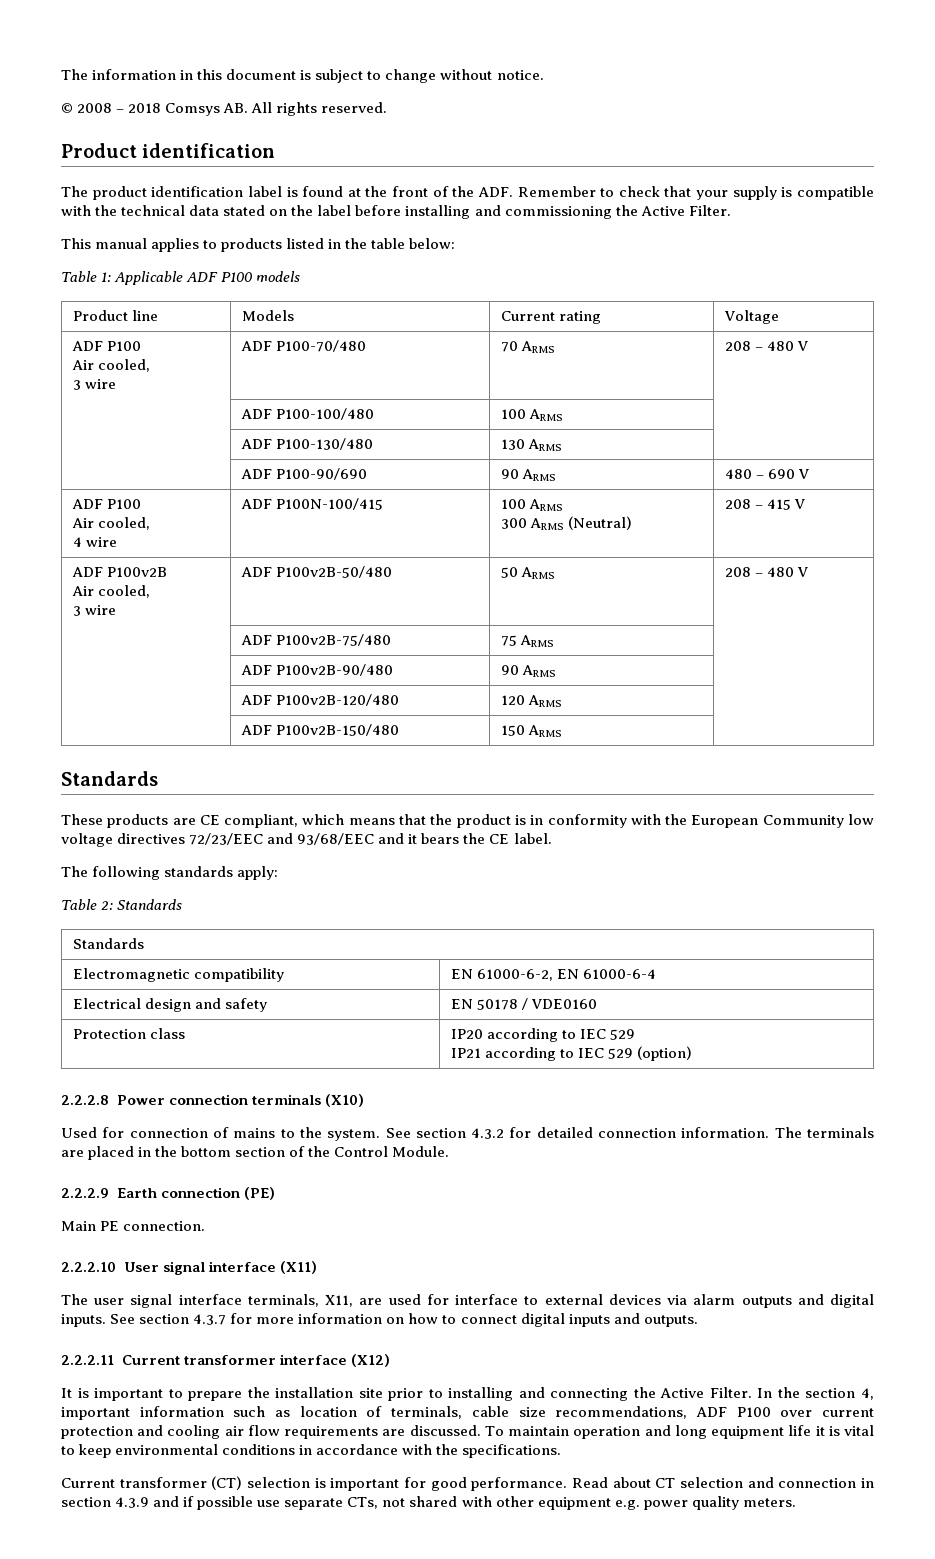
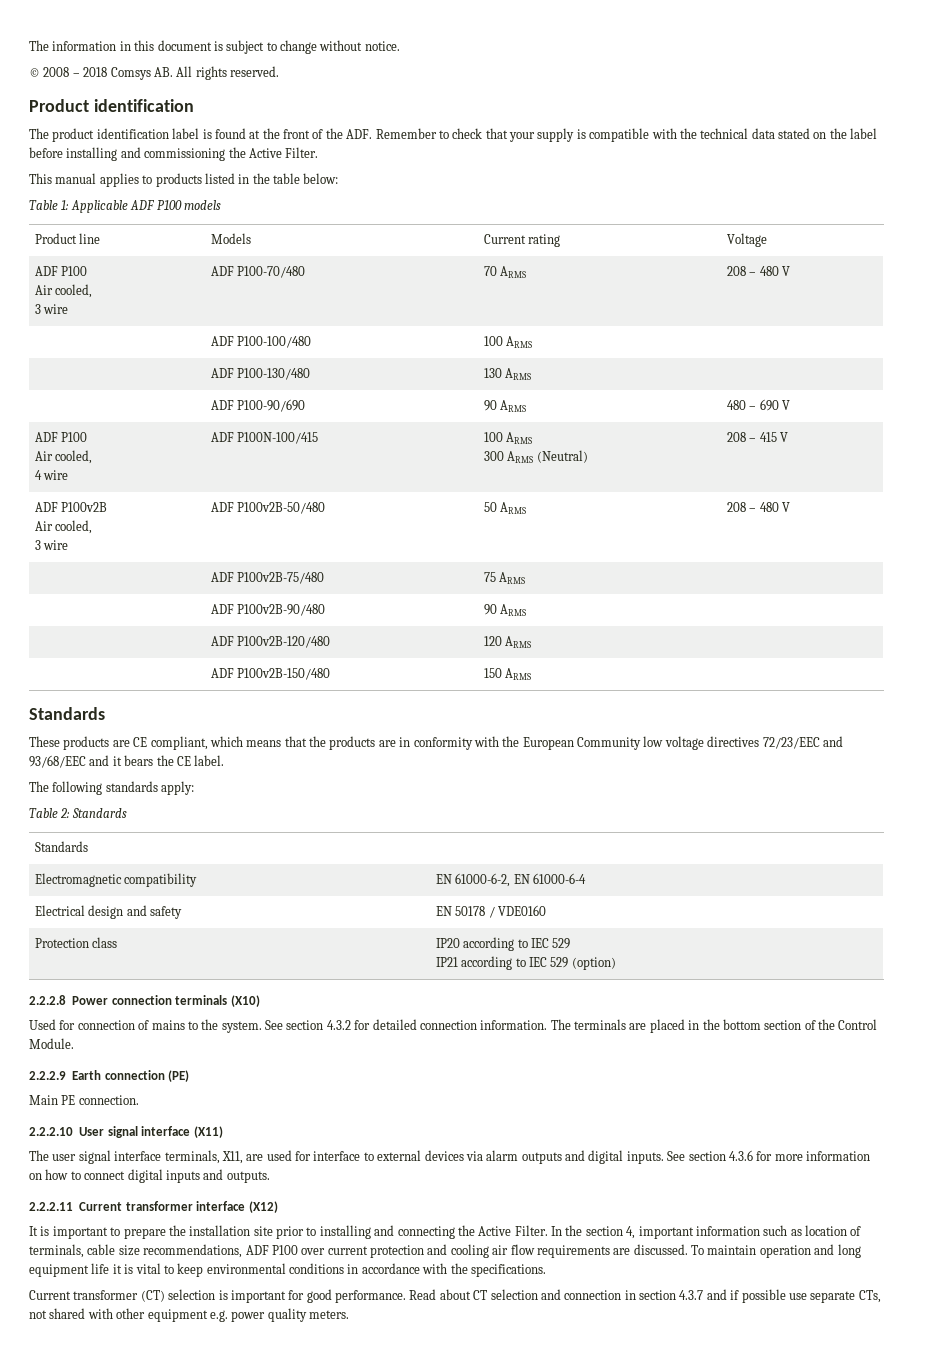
- These products are CE compliant, which means that the product is in conformity with the European Community low voltage directives 72/23/EEC and 93/68/EEC and it bears the CE label.
+ These products are CE compliant, which means that the products are in conformity with the European Community low voltage directives 72/23/EEC and 93/68/EEC and it bears the CE label.
- See section 4.3.7 for more information on how to connect digital inputs and outputs.
+ See section 4.3.6 for more information on how to connect digital inputs and outputs.
- Read about CT selection and connection in section 4.3.9 and if possible use separate CTs, not shared with other equipment e.g. power quality meters.
+ Read about CT selection and connection in section 4.3.7 and if possible use separate CTs, not shared with other equipment e.g. power quality meters.

